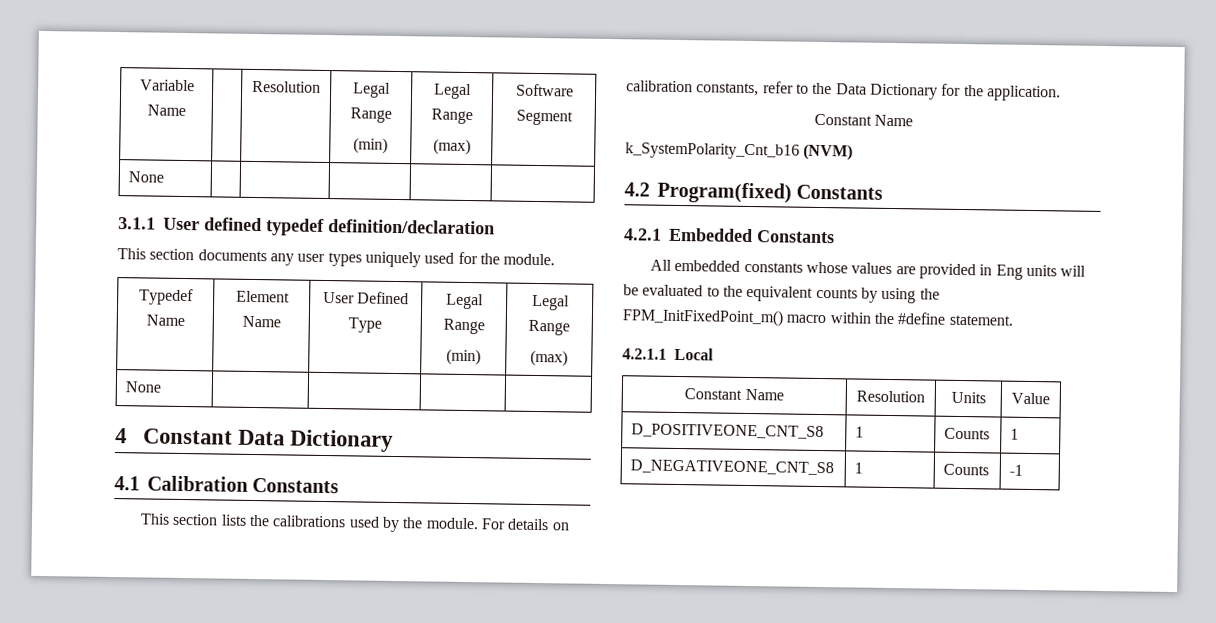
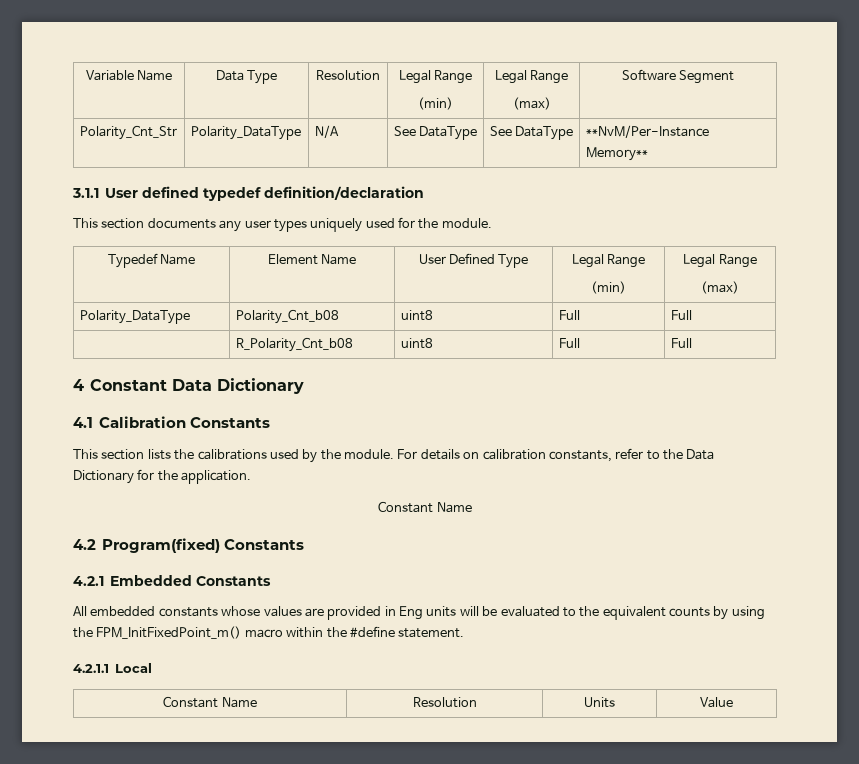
- Variable Name | | Resolution | Legal Range
+ Variable Name | Data Type | Resolution | Legal Range
- None | | | | |
+ Polarity_Cnt_Str | Polarity_DataType | N/A | See DataType | See DataType | **NvM/Per-Instance Memory**
  Typedef Name | Element Name | User Defined Type | Legal Range
  (min) | Legal Range
  (max)
- None | | | |
+ Polarity_DataType | Polarity_Cnt_b08 | uint8 | Full | Full
+ | R_Polarity_Cnt_b08 | uint8 | Full | Full
- k_SystemPolarity_Cnt_b16 (NVM)
- D_POSITIVEONE_CNT_S8 | 1 | Counts | 1
- D_NEGATIVEONE_CNT_S8 | 1 | Counts | -1

